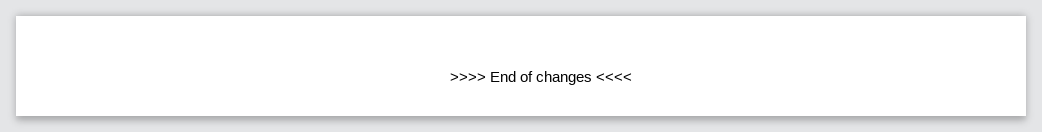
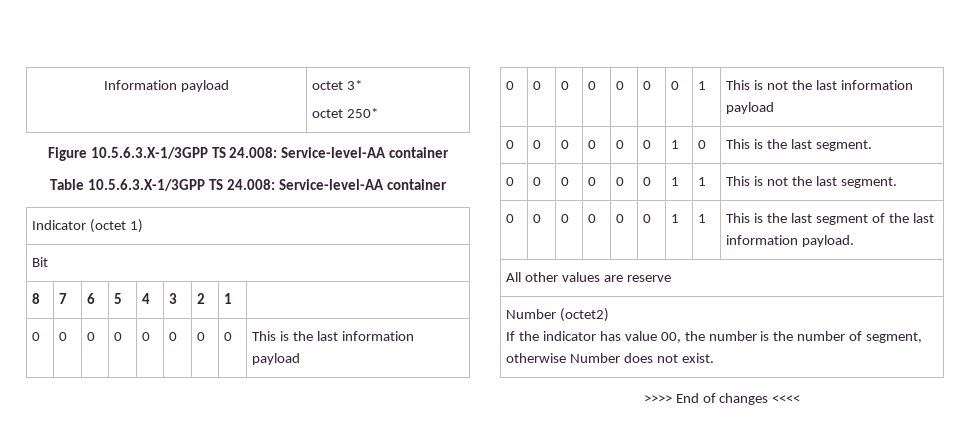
+ Information payload | octet 3*
+ octet 250*
+ Figure 10.5.6.3.X-1/3GPP TS 24.008: Service-level-AA container
+ Table 10.5.6.3.X-1/3GPP TS 24.008: Service-level-AA container
+ Indicator (octet 1)
+ Bit
+ 8 | 7 | 6 | 5 | 4 | 3 | 2 | 1 |
+ 0 | 0 | 0 | 0 | 0 | 0 | 0 | 0 | This is the last information payload
+ 0 | 0 | 0 | 0 | 0 | 0 | 0 | 1 | This is not the last information payload
+ 0 | 0 | 0 | 0 | 0 | 0 | 1 | 0 | This is the last segment.
+ 0 | 0 | 0 | 0 | 0 | 0 | 1 | 1 | This is not the last segment.
+ 0 | 0 | 0 | 0 | 0 | 0 | 1 | 1 | This is the last segment of the last information payload.
+ All other values are reserve
+ Number (octet2)
+ If the indicator has value 00, the number is the number of segment, otherwise Number does not exist.

